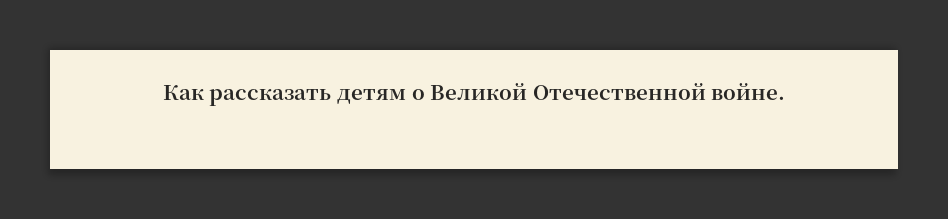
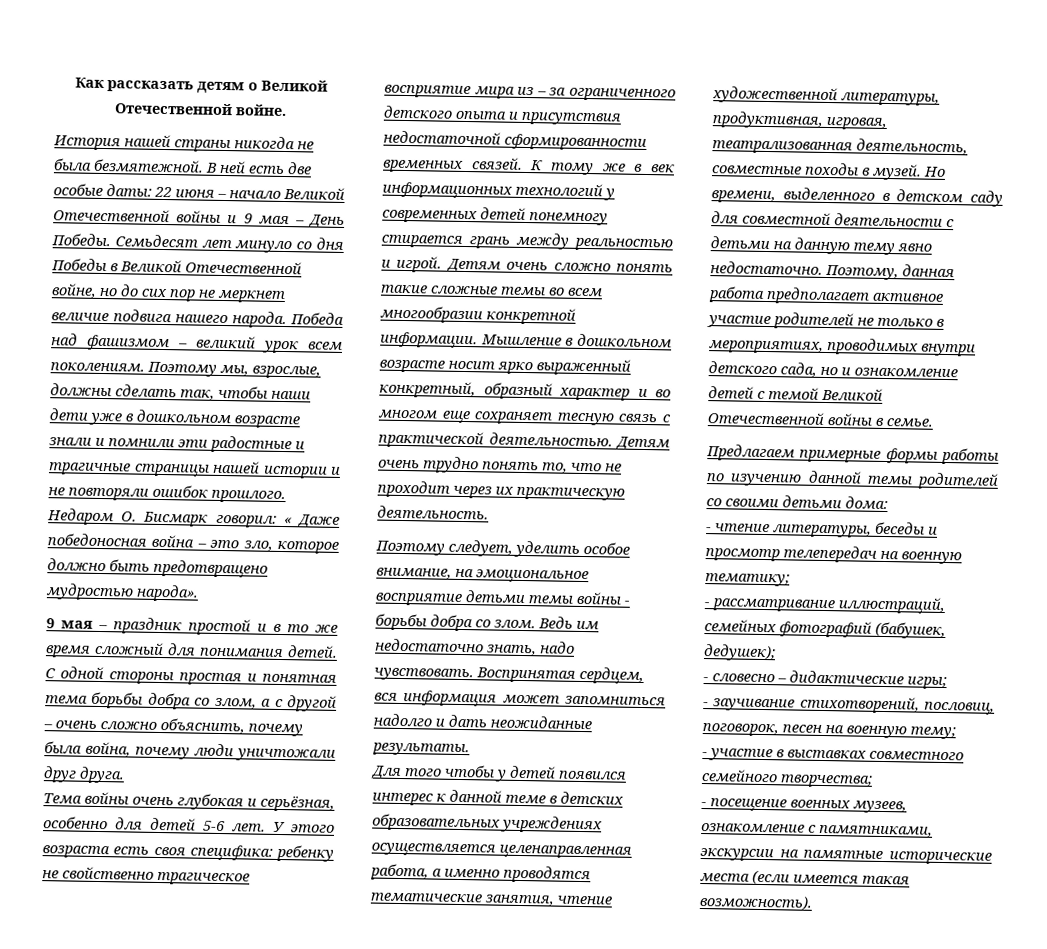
+ История нашей страны никогда не была безмятежной. В ней есть две особые даты: 22 июня – начало Великой Отечественной войны и 9 мая – День Победы. Семьдесят лет минуло со дня Победы в Великой Отечественной войне, но до сих пор не меркнет величие подвига нашего народа. Победа над фашизмом – великий урок всем поколениям. Поэтому мы, взрослые, должны сделать так, чтобы наши дети уже в дошкольном возрасте знали и помнили эти радостные и трагичные страницы нашей истории и не повторяли ошибок прошлого. Недаром О. Бисмарк говорил: « Даже победоносная война – это зло, которое должно быть предотвращено мудростью народа».
+ 9 мая – праздник простой и в то же время сложный для понимания детей. С одной стороны простая и понятная тема борьбы добра со злом, а с другой – очень сложно объяснить, почему была война, почему люди уничтожали друг друга.
+ Тема войны очень глубокая и серьёзная, особенно для детей 5-6 лет. У этого возраста есть своя специфика: ребенку не свойственно трагическое восприятие мира из – за ограниченного детского опыта и присутствия недостаточной сформированности временных связей. К тому же в век информационных технологий у современных детей понемногу стирается грань между реальностью и игрой. Детям очень сложно понять такие сложные темы во всем многообразии конкретной информации. Мышление в дошкольном возрасте носит ярко выраженный конкретный, образный характер и во многом еще сохраняет тесную связь с практической деятельностью. Детям очень трудно понять то, что не проходит через их практическую деятельность.
+ Поэтому следует, уделить особое внимание, на эмоциональное восприятие детьми темы войны - борьбы добра со злом. Ведь им недостаточно знать, надо чувствовать. Воспринятая сердцем, вся информация может запомниться надолго и дать неожиданные результаты.
+ Для того чтобы у детей появился интерес к данной теме в детских образовательных учреждениях осуществляется целенаправленная работа, а именно проводятся тематические занятия, чтение художественной литературы, продуктивная, игровая, театрализованная деятельность, совместные походы в музей. Но времени, выделенного в детском саду для совместной деятельности с детьми на данную тему явно недостаточно. Поэтому, данная работа предполагает активное участие родителей не только в мероприятиях, проводимых внутри детского сада, но и ознакомление детей с темой Великой Отечественной войны в семье.
+ Предлагаем примерные формы работы по изучению данной темы родителей со своими детьми дома:
+ - чтение литературы, беседы и просмотр телепередач на военную тематику;
+ - рассматривание иллюстраций, семейных фотографий (бабушек, дедушек);
+ - словесно – дидактические игры;
+ - заучивание стихотворений, пословиц, поговорок, песен на военную тему;
+ - участие в выставках совместного семейного творчества;
+ - посещение военных музеев, ознакомление с памятниками, экскурсии на памятные исторические места (если имеется такая возможность).

